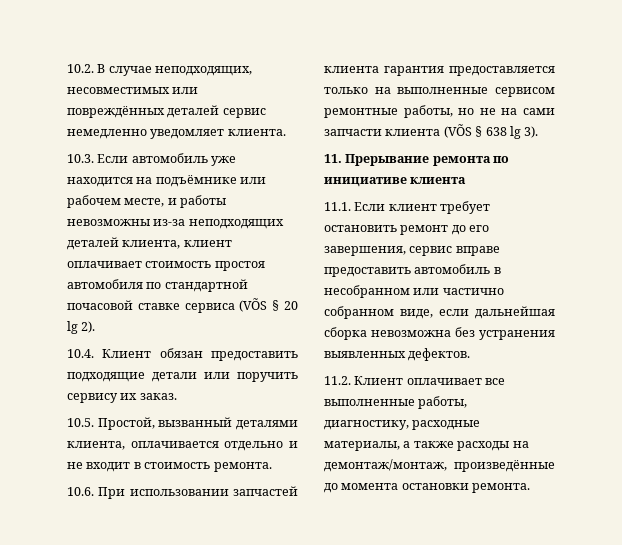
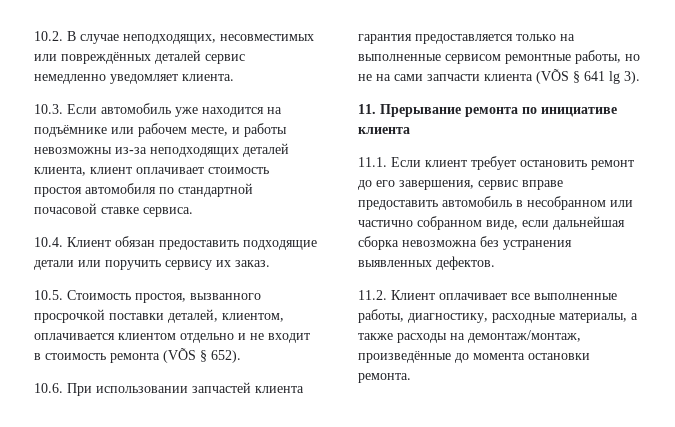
- 10.3. Если автомобиль уже находится на подъёмнике или рабочем месте, и работы невозможны из-за неподходящих деталей клиента, клиент оплачивает стоимость простоя автомобиля по стандартной почасовой ставке сервиса (VÕS § 20 lg 2).
+ 10.3. Если автомобиль уже находится на подъёмнике или рабочем месте, и работы невозможны из-за неподходящих деталей клиента, клиент оплачивает стоимость простоя автомобиля по стандартной почасовой ставке сервиса.
- 10.5. Простой, вызванный деталями клиента, оплачивается отдельно и не входит в стоимость ремонта.
+ 10.5. Стоимость простоя, вызванного просрочкой поставки деталей, клиентом, оплачивается клиентом отдельно и не входит в стоимость ремонта (VÕS § 652).
- 10.6. При использовании запчастей клиента гарантия предоставляется только на выполненные сервисом ремонтные работы, но не на сами запчасти клиента (VÕS § 638 lg 3).
+ 10.6. При использовании запчастей клиента гарантия предоставляется только на выполненные сервисом ремонтные работы, но не на сами запчасти клиента (VÕS § 641 lg 3).

